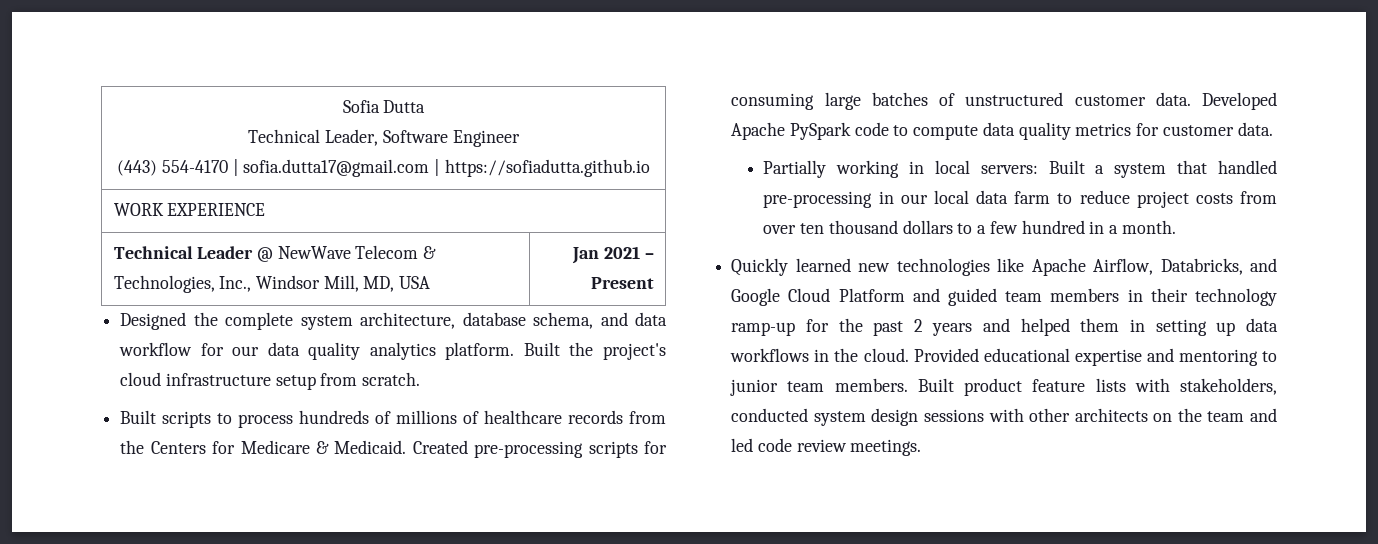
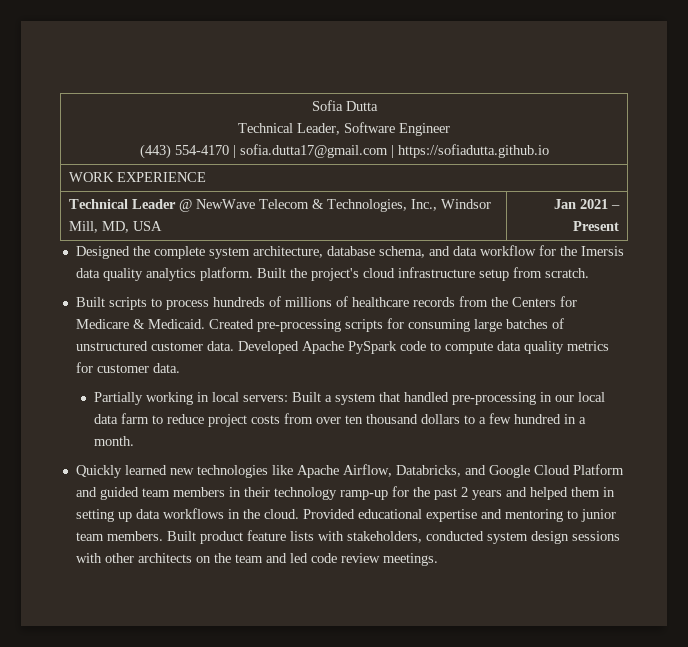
- Designed the complete system architecture, database schema, and data workflow for our data quality analytics platform.
+ Designed the complete system architecture, database schema, and data workflow for the Imersis data quality analytics platform.

